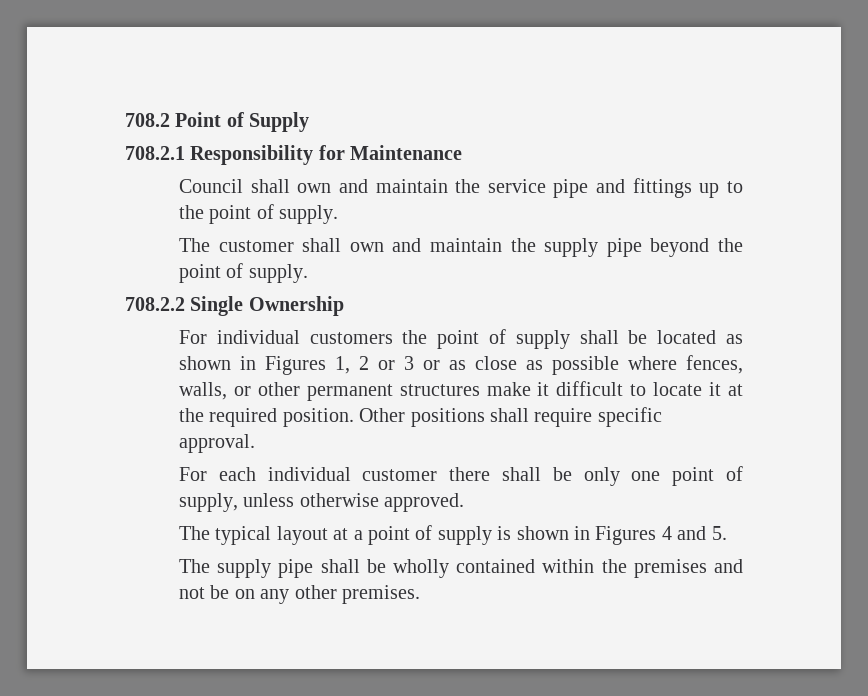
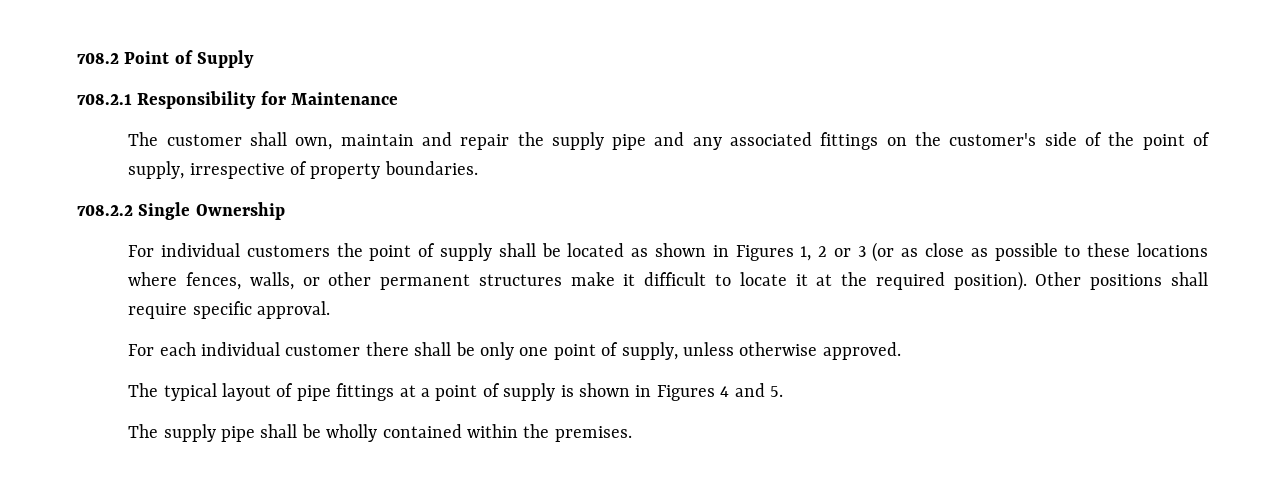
- Council shall own and maintain the service pipe and fittings up to the point of supply.
- The customer shall own and maintain the supply pipe beyond the point of supply.
+ The customer shall own, maintain and repair the supply pipe and any associated fittings on the customer's side of the point of supply, irrespective of property boundaries.
- For individual customers the point of supply shall be located as shown in Figures 1, 2 or 3 or as close as possible where fences, walls, or other permanent structures make it difficult to locate it at the required position.
+ For individual customers the point of supply shall be located as shown in Figures 1, 2 or 3 (or as close as possible to these locations where fences, walls, or other permanent structures make it difficult to locate it at the required position).
- The typical layout at a point of supply is shown in Figures 4 and 5.
+ The typical layout of pipe fittings at a point of supply is shown in Figures 4 and 5.
- The supply pipe shall be wholly contained within the premises and not be on any other premises.
+ The supply pipe shall be wholly contained within the premises.

